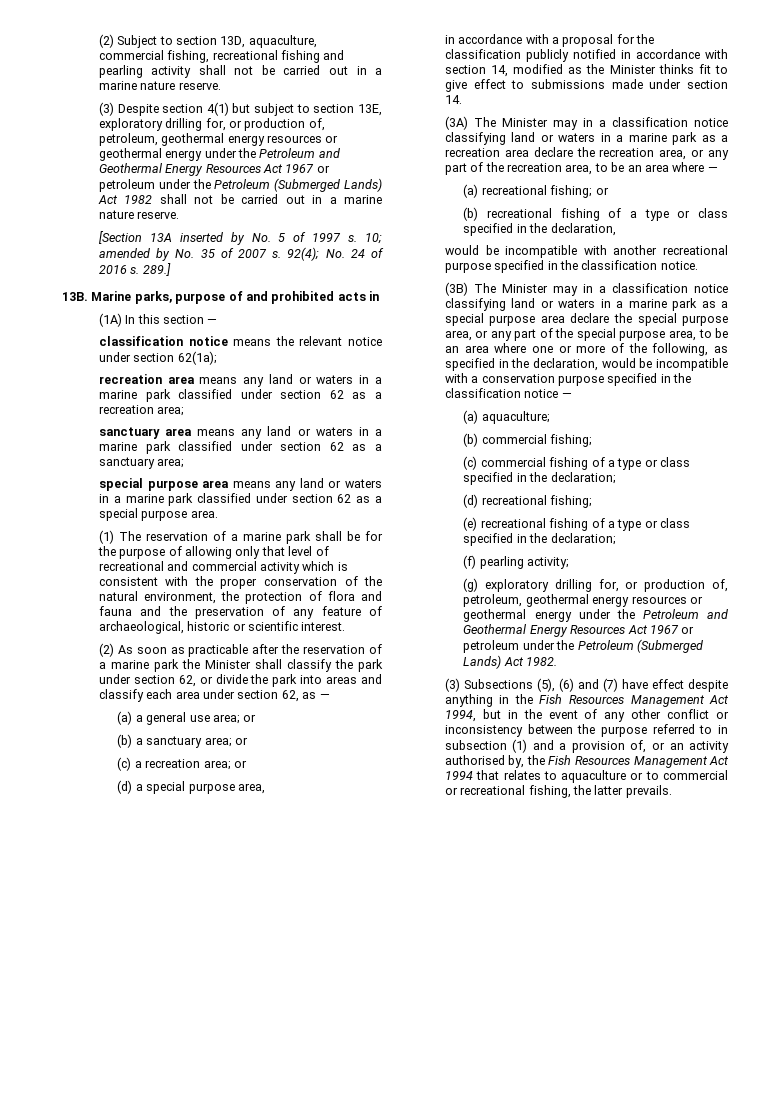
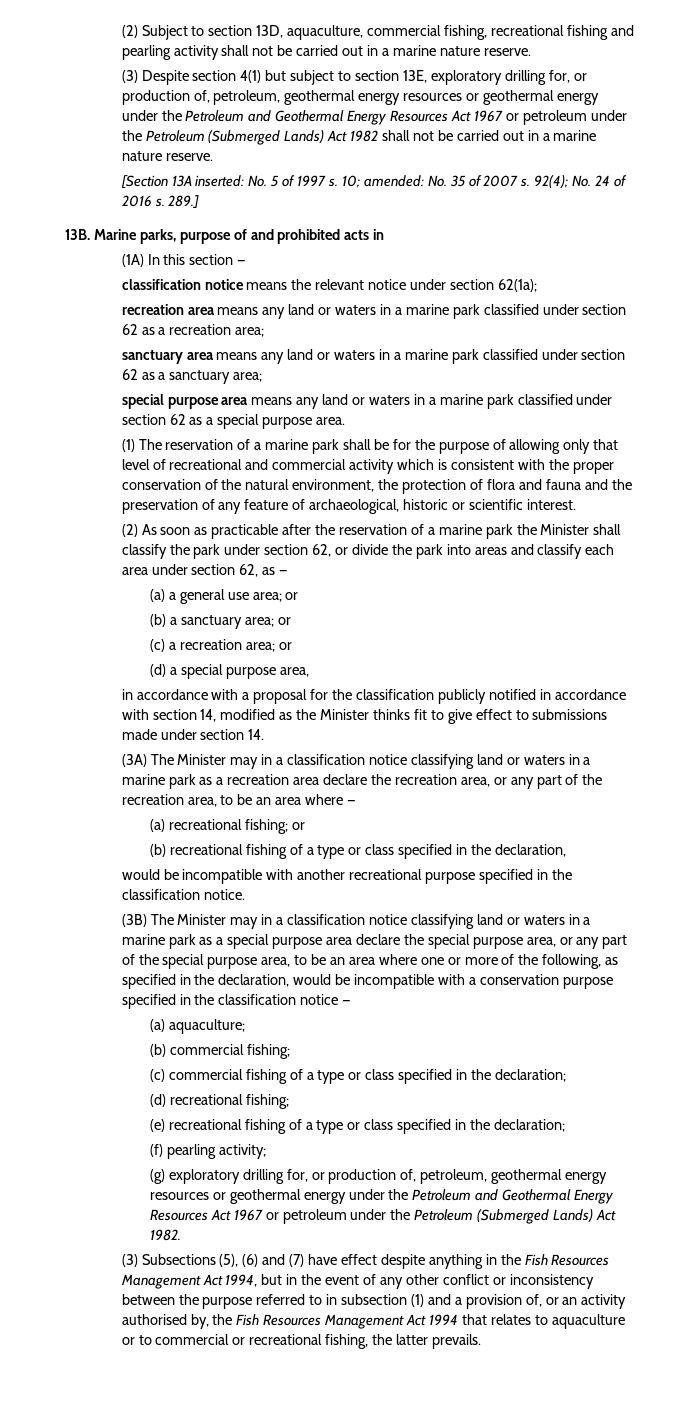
- [Section 13A inserted by No. 5 of 1997 s.
+ [Section 13A inserted: No. 5 of 1997 s.
- 10; amended by No. 35 of 2007 s.
+ 10; amended: No. 35 of 2007 s.

